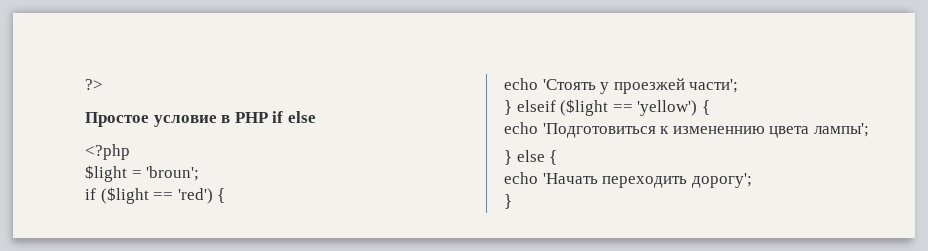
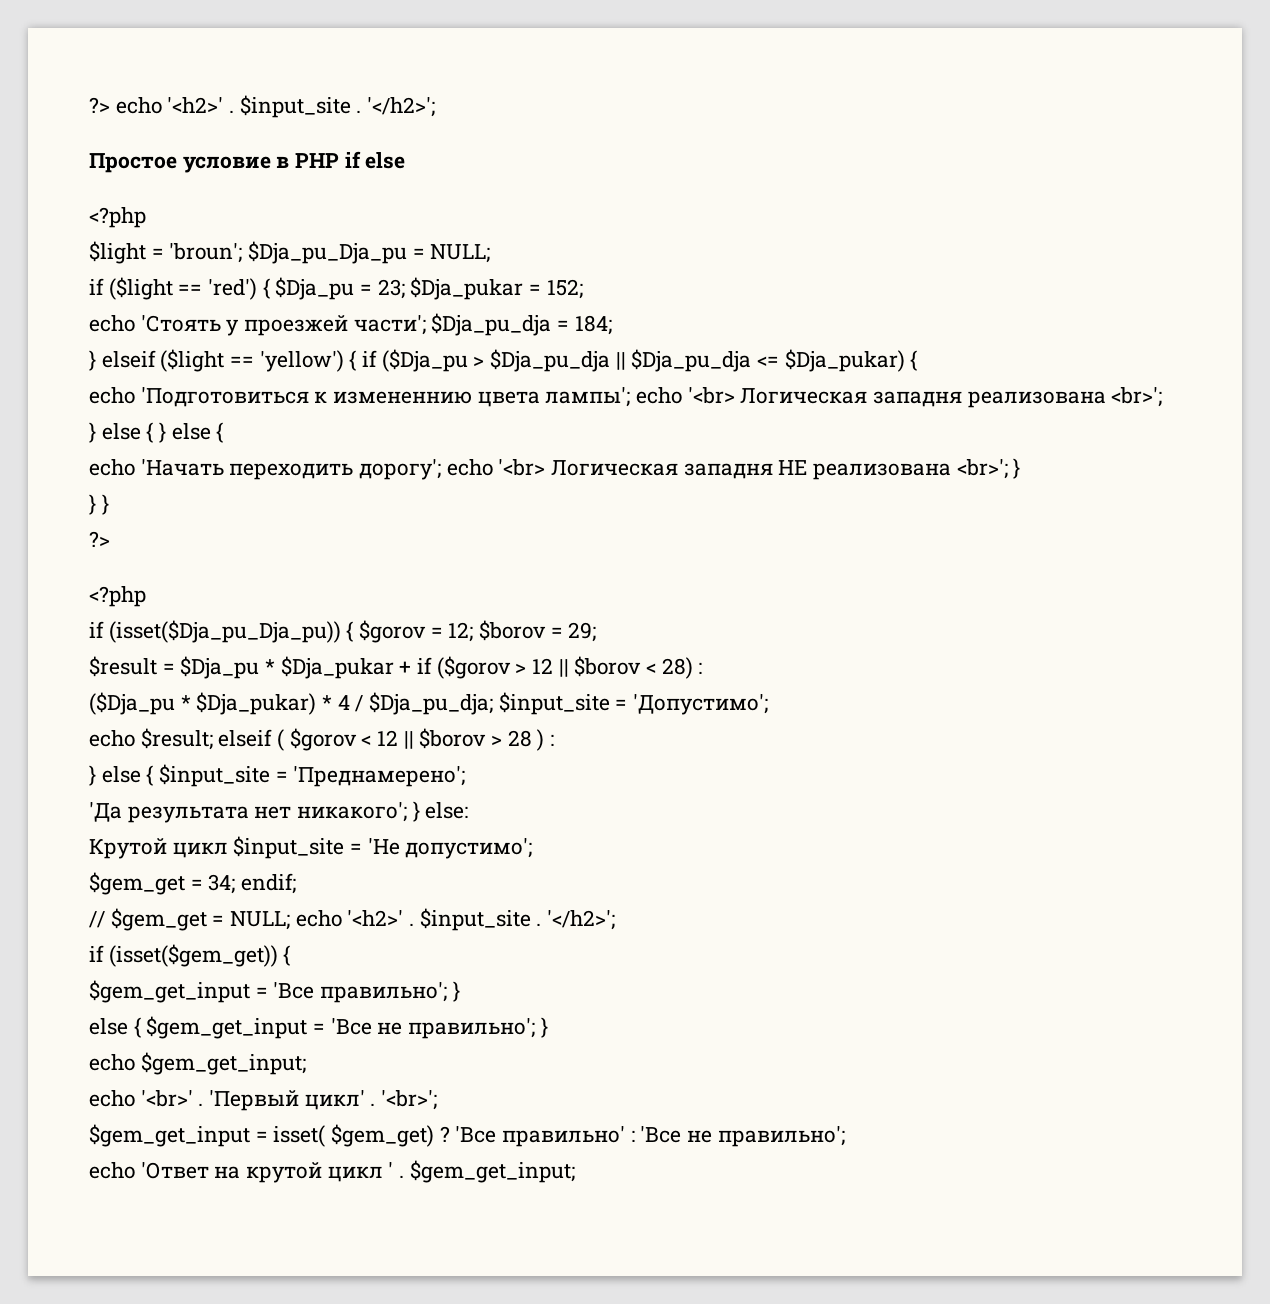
- ?>
+ ?> echo '<h2>' . $input_site . '</h2>';
- $light = 'broun';
+ $light = 'broun'; $Dja_pu_Dja_pu = NULL;
- if ($light == 'red') {
+ if ($light == 'red') { $Dja_pu = 23; $Dja_pukar = 152;
- echo 'Стоять у проезжей части';
+ echo 'Стоять у проезжей части'; $Dja_pu_dja = 184;
- } elseif ($light == 'yellow') {
+ } elseif ($light == 'yellow') { if ($Dja_pu > $Dja_pu_dja || $Dja_pu_dja <= $Dja_pukar) {
- echo 'Подготовиться к измененнию цвета лампы';
- } else {
+ echo 'Подготовиться к измененнию цвета лампы'; echo '<br> Логическая западня реализована <br>';
+ } else { } else {
- echo 'Начать переходить дорогу';
- }
+ echo 'Начать переходить дорогу'; echo '<br> Логическая западня НЕ реализована <br>'; }
+ } }
+ ?>
+ <?php
+ if (isset($Dja_pu_Dja_pu)) { $gorov = 12; $borov = 29;
+ $result = $Dja_pu * $Dja_pukar + if ($gorov > 12 || $borov < 28) :
+ ($Dja_pu * $Dja_pukar) * 4 / $Dja_pu_dja; $input_site = 'Допустимо';
+ echo $result; elseif ( $gorov < 12 || $borov > 28 ) :
+ } else { $input_site = 'Преднамерено';
+ 'Да результата нет никакого'; } else:
+ Крутой цикл $input_site = 'Не допустимо';
+ $gem_get = 34; endif;
+ // $gem_get = NULL; echo '<h2>' . $input_site . '</h2>';
+ if (isset($gem_get)) {
+ $gem_get_input = 'Все правильно'; }
+ else { $gem_get_input = 'Все не правильно'; }
+ echo $gem_get_input;
+ echo '<br>' . 'Первый цикл' . '<br>';
+ $gem_get_input = isset( $gem_get) ? 'Все правильно' : 'Все не правильно';
+ echo 'Ответ на крутой цикл ' . $gem_get_input;

